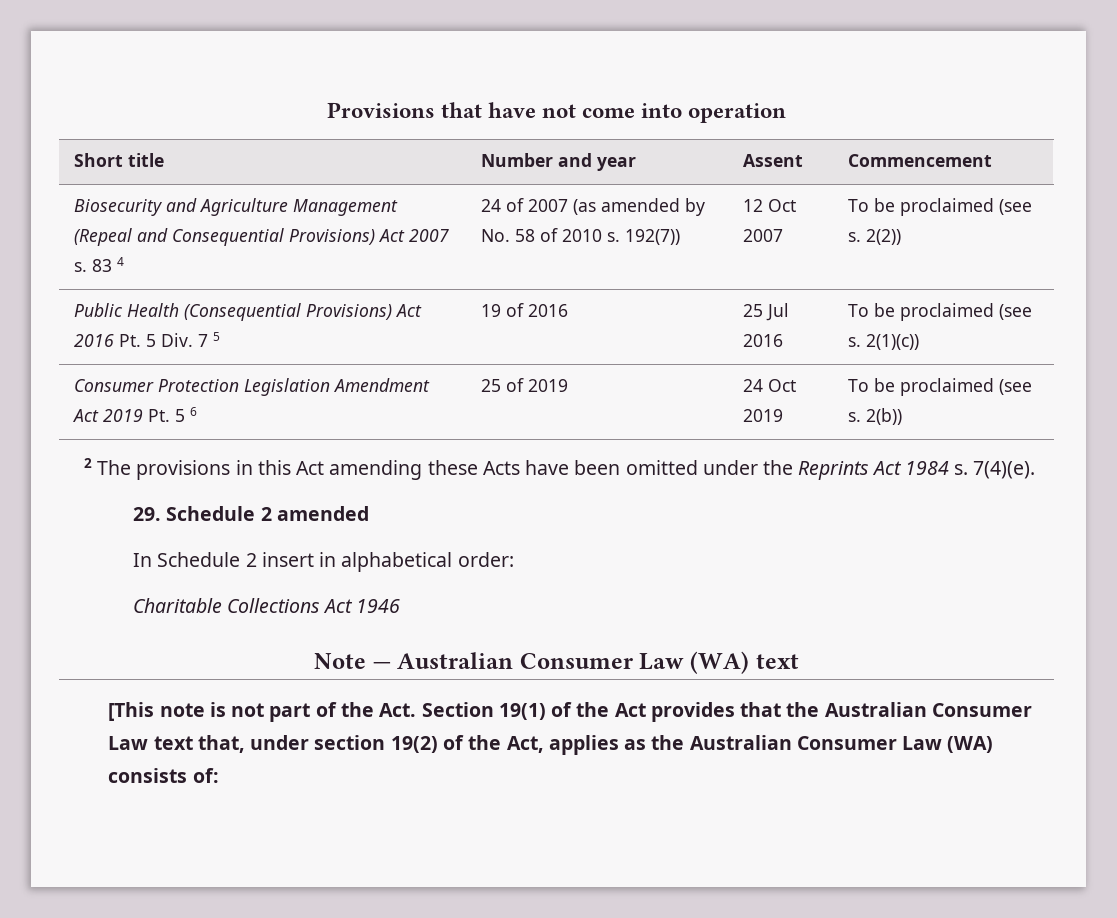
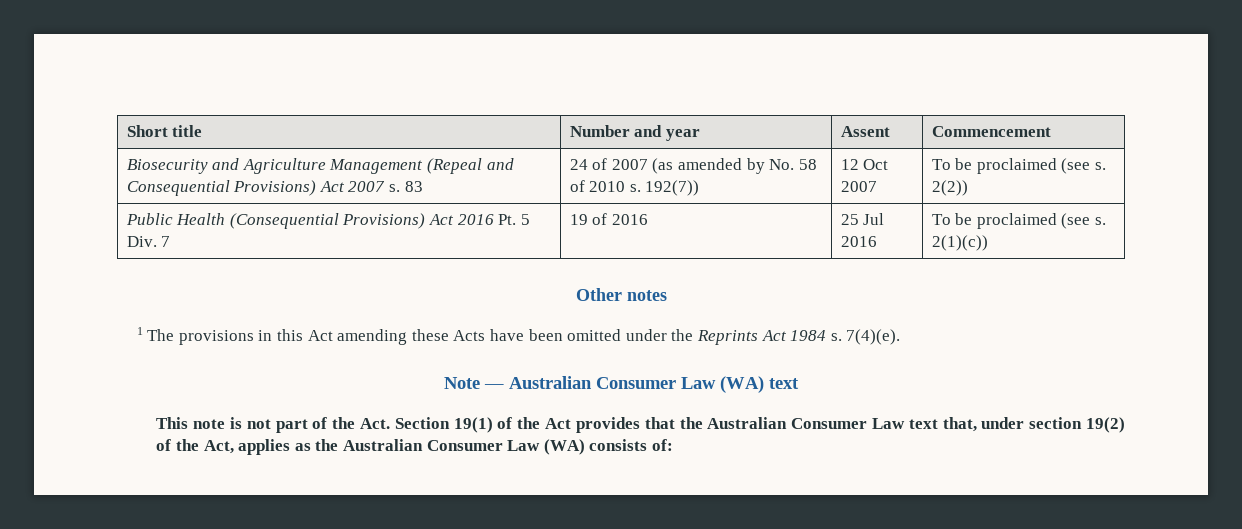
- Provisions that have not come into operation
- Biosecurity and Agriculture Management (Repeal and Consequential Provisions) Act 2007 s. 83 4 | 24 of 2007 (as amended by No. 58 of 2010 s. 192(7)) | 12 Oct 2007 | To be proclaimed (see s. 2(2))
+ Biosecurity and Agriculture Management (Repeal and Consequential Provisions) Act 2007 s. 83 | 24 of 2007 (as amended by No. 58 of 2010 s. 192(7)) | 12 Oct 2007 | To be proclaimed (see s. 2(2))
- Public Health (Consequential Provisions) Act 2016 Pt. 5 Div. 7 5 | 19 of 2016 | 25 Jul 2016 | To be proclaimed (see s. 2(1)(c))
+ Public Health (Consequential Provisions) Act 2016 Pt. 5 Div. 7 | 19 of 2016 | 25 Jul 2016 | To be proclaimed (see s. 2(1)(c))
- Consumer Protection Legislation Amendment Act 2019 Pt. 5 6 | 25 of 2019 | 24 Oct 2019 | To be proclaimed (see s. 2(b))
- 2 The provisions in this Act amending these Acts have been omitted under the Reprints Act 1984 s.
+ Other notes
+ 1 The provisions in this Act amending these Acts have been omitted under the Reprints Act 1984 s.
- 29. Schedule 2 amended
- In Schedule 2 insert in alphabetical order:
- Charitable Collections Act 1946
- [This note is not part of the Act. Section 19(1) of the Act provides that the Australian Consumer Law text that, under section 19(2) of the Act, applies as the Australian Consumer Law (WA) consists of:
+ This note is not part of the Act. Section 19(1) of the Act provides that the Australian Consumer Law text that, under section 19(2) of the Act, applies as the Australian Consumer Law (WA) consists of:

